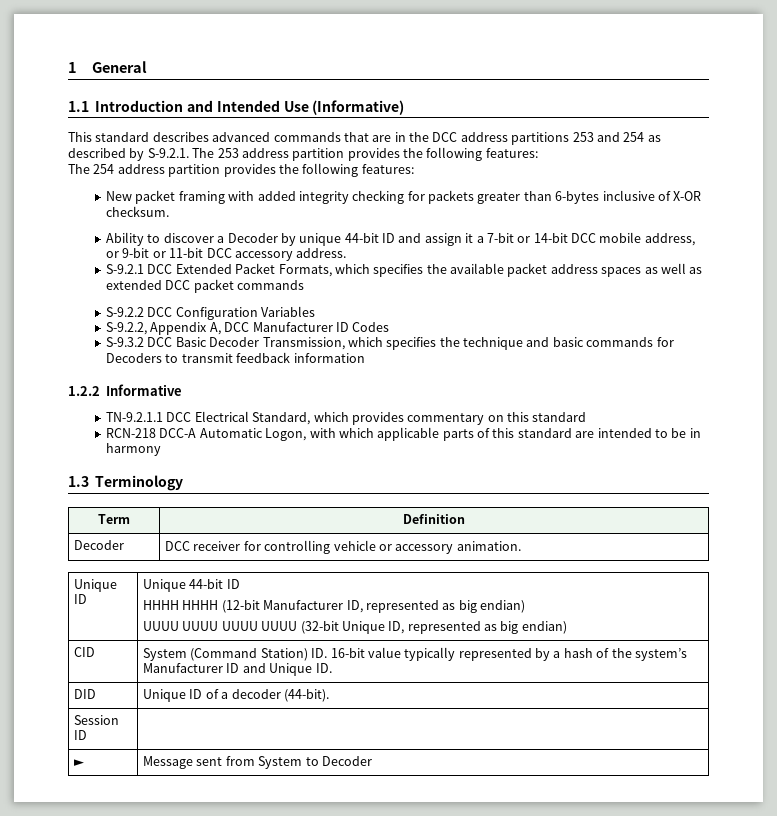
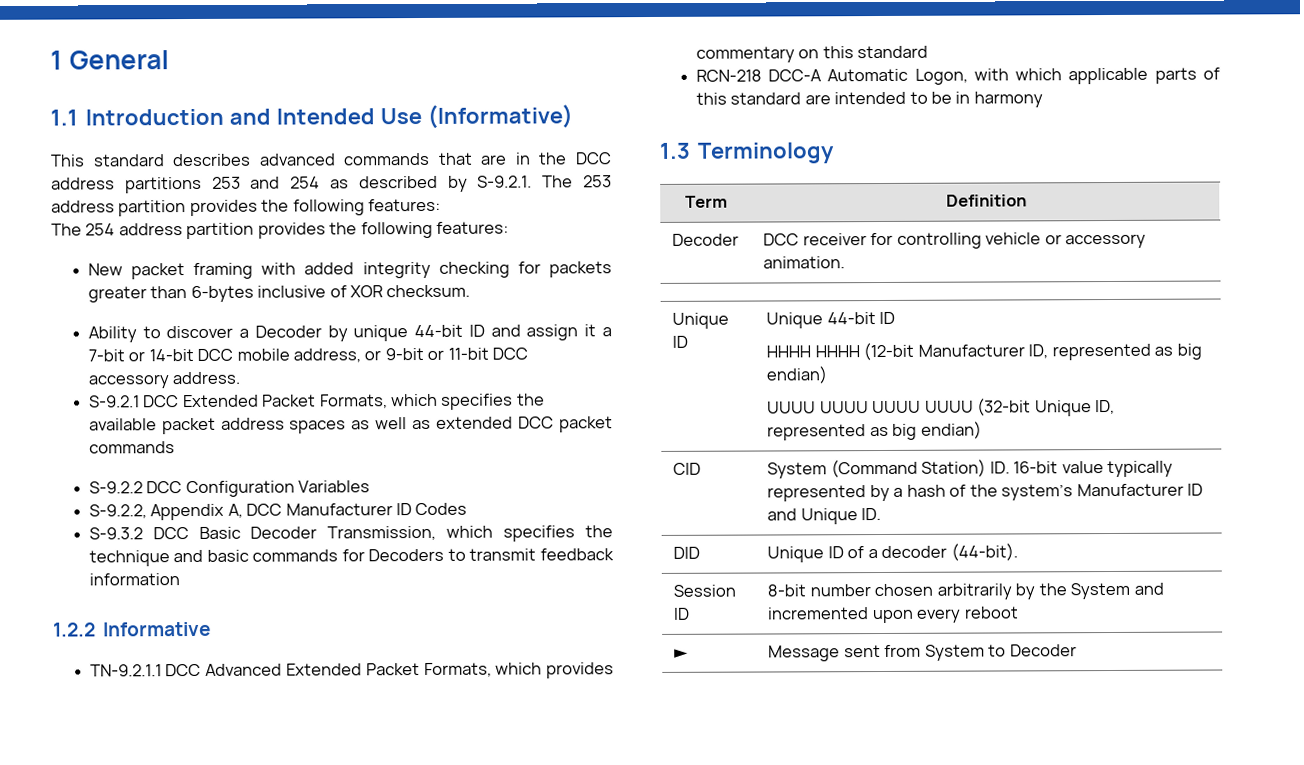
- New packet framing with added integrity checking for packets greater than 6-bytes inclusive of X-OR checksum.
+ New packet framing with added integrity checking for packets greater than 6-bytes inclusive of XOR checksum.
- TN-9.2.1.1 DCC Electrical Standard, which provides commentary on this standard
+ TN-9.2.1.1 DCC Advanced Extended Packet Formats, which provides commentary on this standard
- Session ID |
+ Session ID | 8-bit number chosen arbitrarily by the System and incremented upon every reboot

